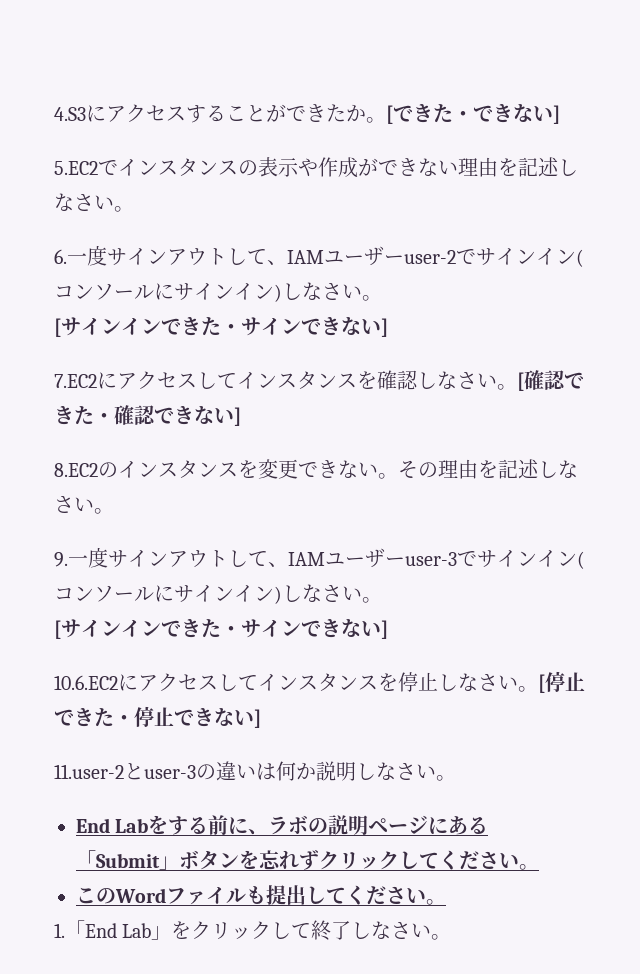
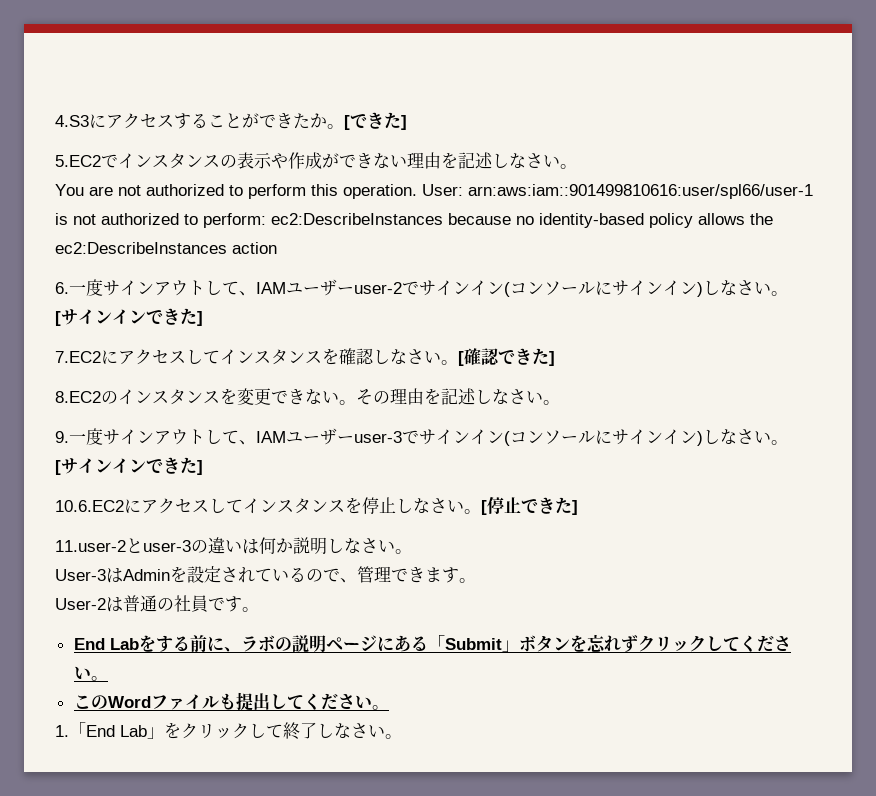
- [できた・できない]
+ [できた]
+ You are not authorized to perform this operation. User: arn:aws:iam::901499810616:user/spl66/user-1 is not authorized to perform: ec2:DescribeInstances because no identity-based policy allows the ec2:DescribeInstances action
  6.一度サインアウトして、IAMユーザーuser-2でサインイン(コンソールにサインイン)しなさい。
- [サインインできた・サインできない]
+ [サインインできた]
- [確認できた・確認できない]
+ [確認できた]
  9.一度サインアウトして、IAMユーザーuser-3でサインイン(コンソールにサインイン)しなさい。
- [サインインできた・サインできない]
+ [サインインできた]
- [停止できた・停止できない]
+ [停止できた]
+ User-3はAdminを設定されているので、管理できます。
+ User-2は普通の社員です。

